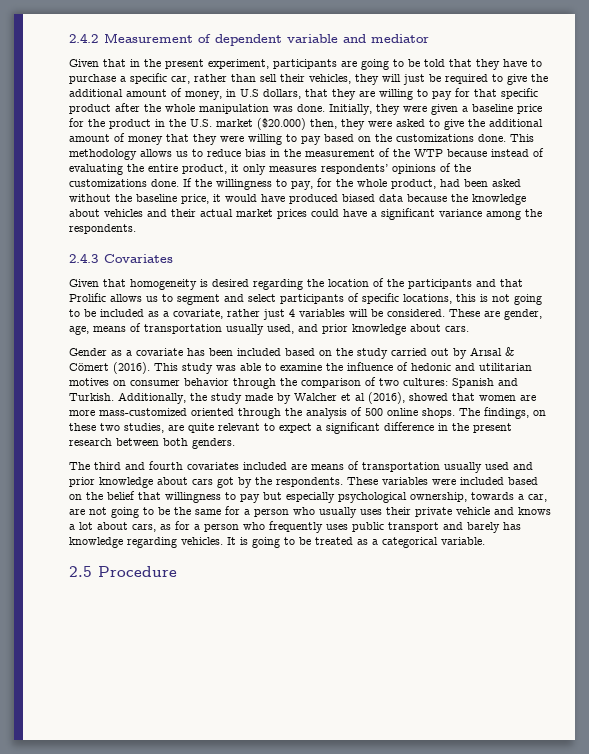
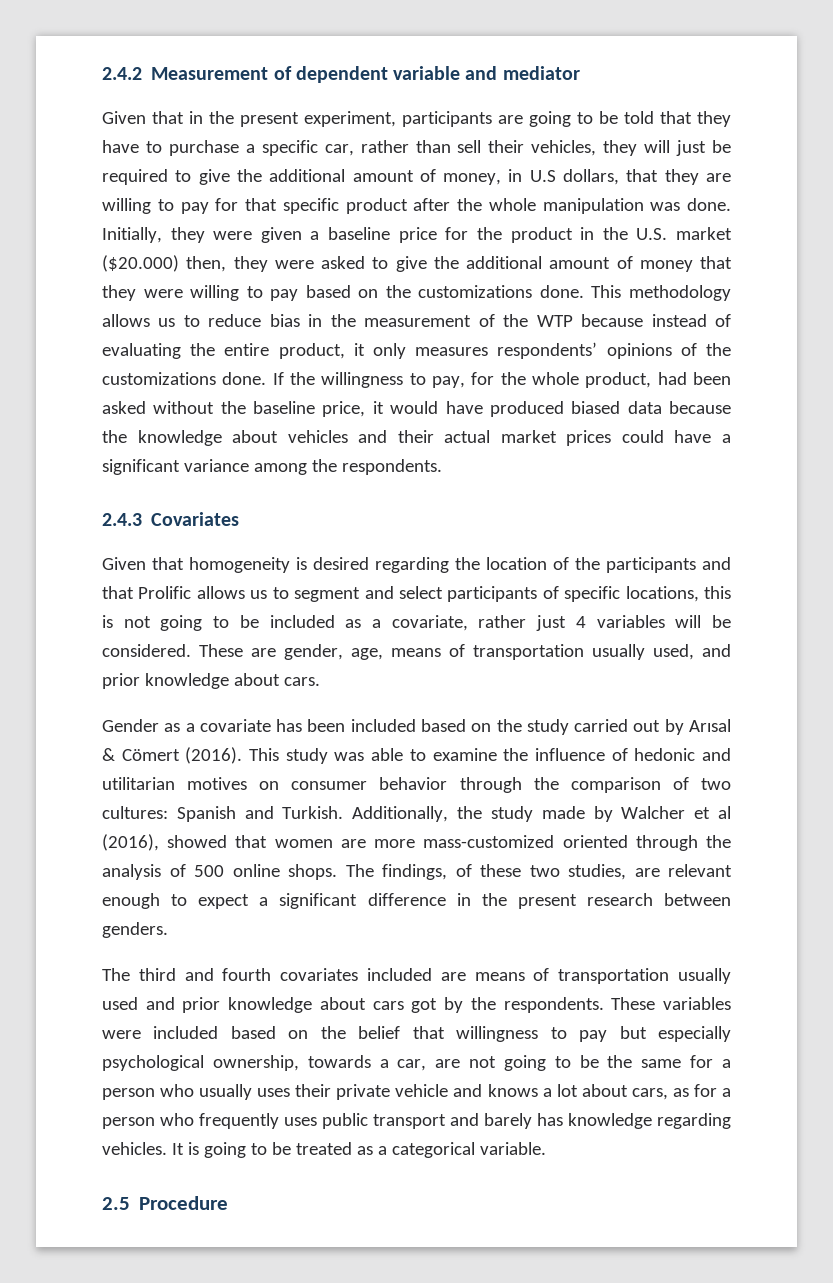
- The findings, on these two studies, are quite relevant to expect a significant difference in the present research between both genders.
+ The findings, of these two studies, are relevant enough to expect a significant difference in the present research between genders.

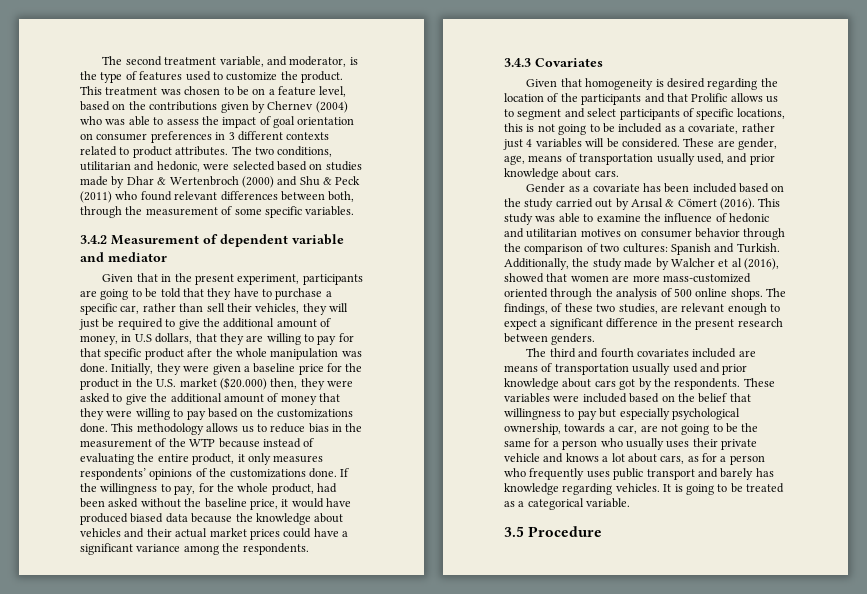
- 2.4.2 Measurement of dependent variable and mediator
+ The second treatment variable, and moderator, is the type of features used to customize the product. This treatment was chosen to be on a feature level, based on the contributions given by Chernev (2004) who was able to assess the impact of goal orientation on consumer preferences in 3 different contexts related to product attributes. The two conditions, utilitarian and hedonic, were selected based on studies made by Dhar & Wertenbroch (2000) and Shu & Peck (2011) who found relevant differences between both, through the measurement of some specific variables.
+ 3.4.2 Measurement of dependent variable and mediator
- 2.4.3 Covariates
+ 3.4.3 Covariates
- 2.5 Procedure
+ 3.5 Procedure

